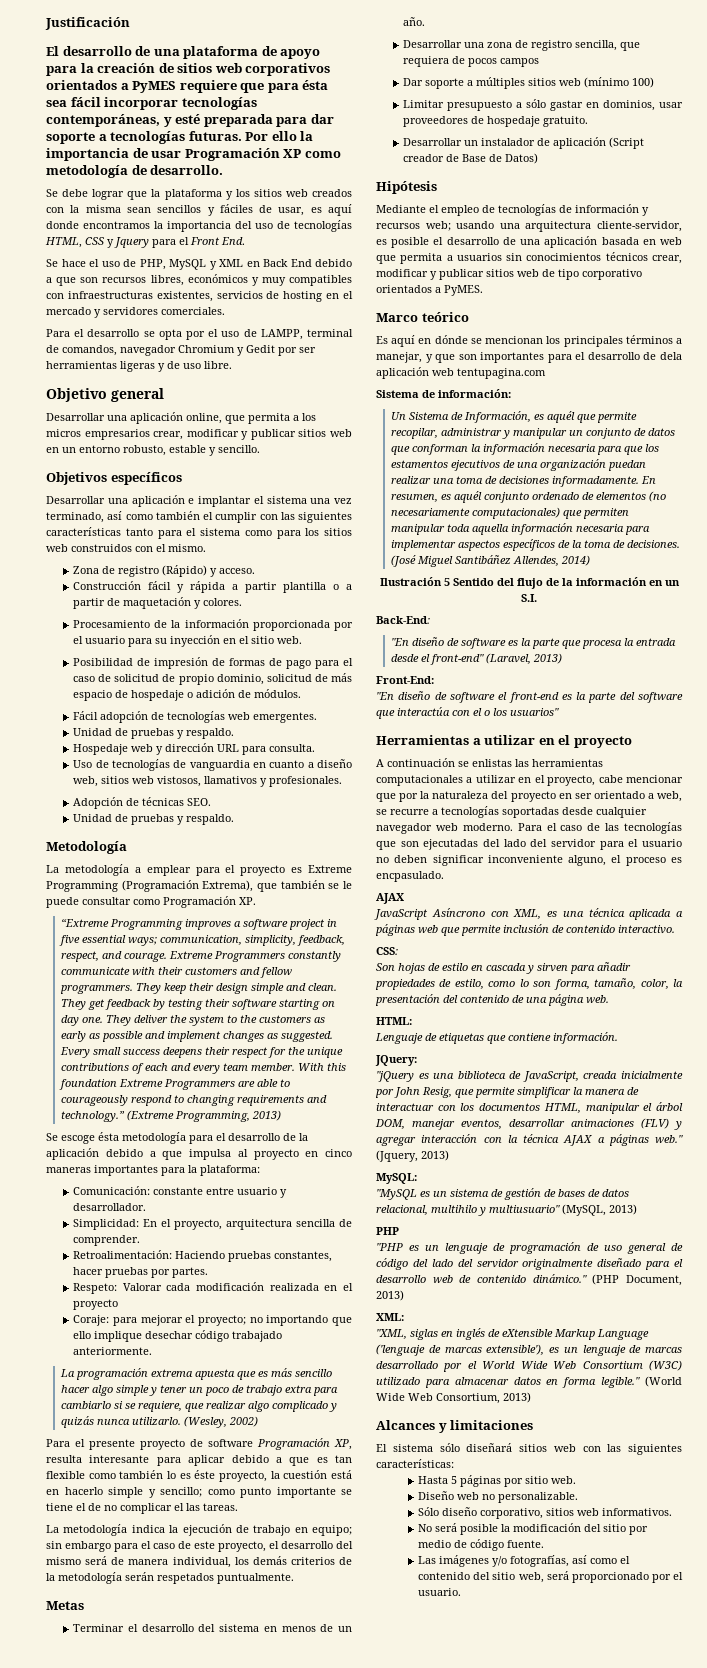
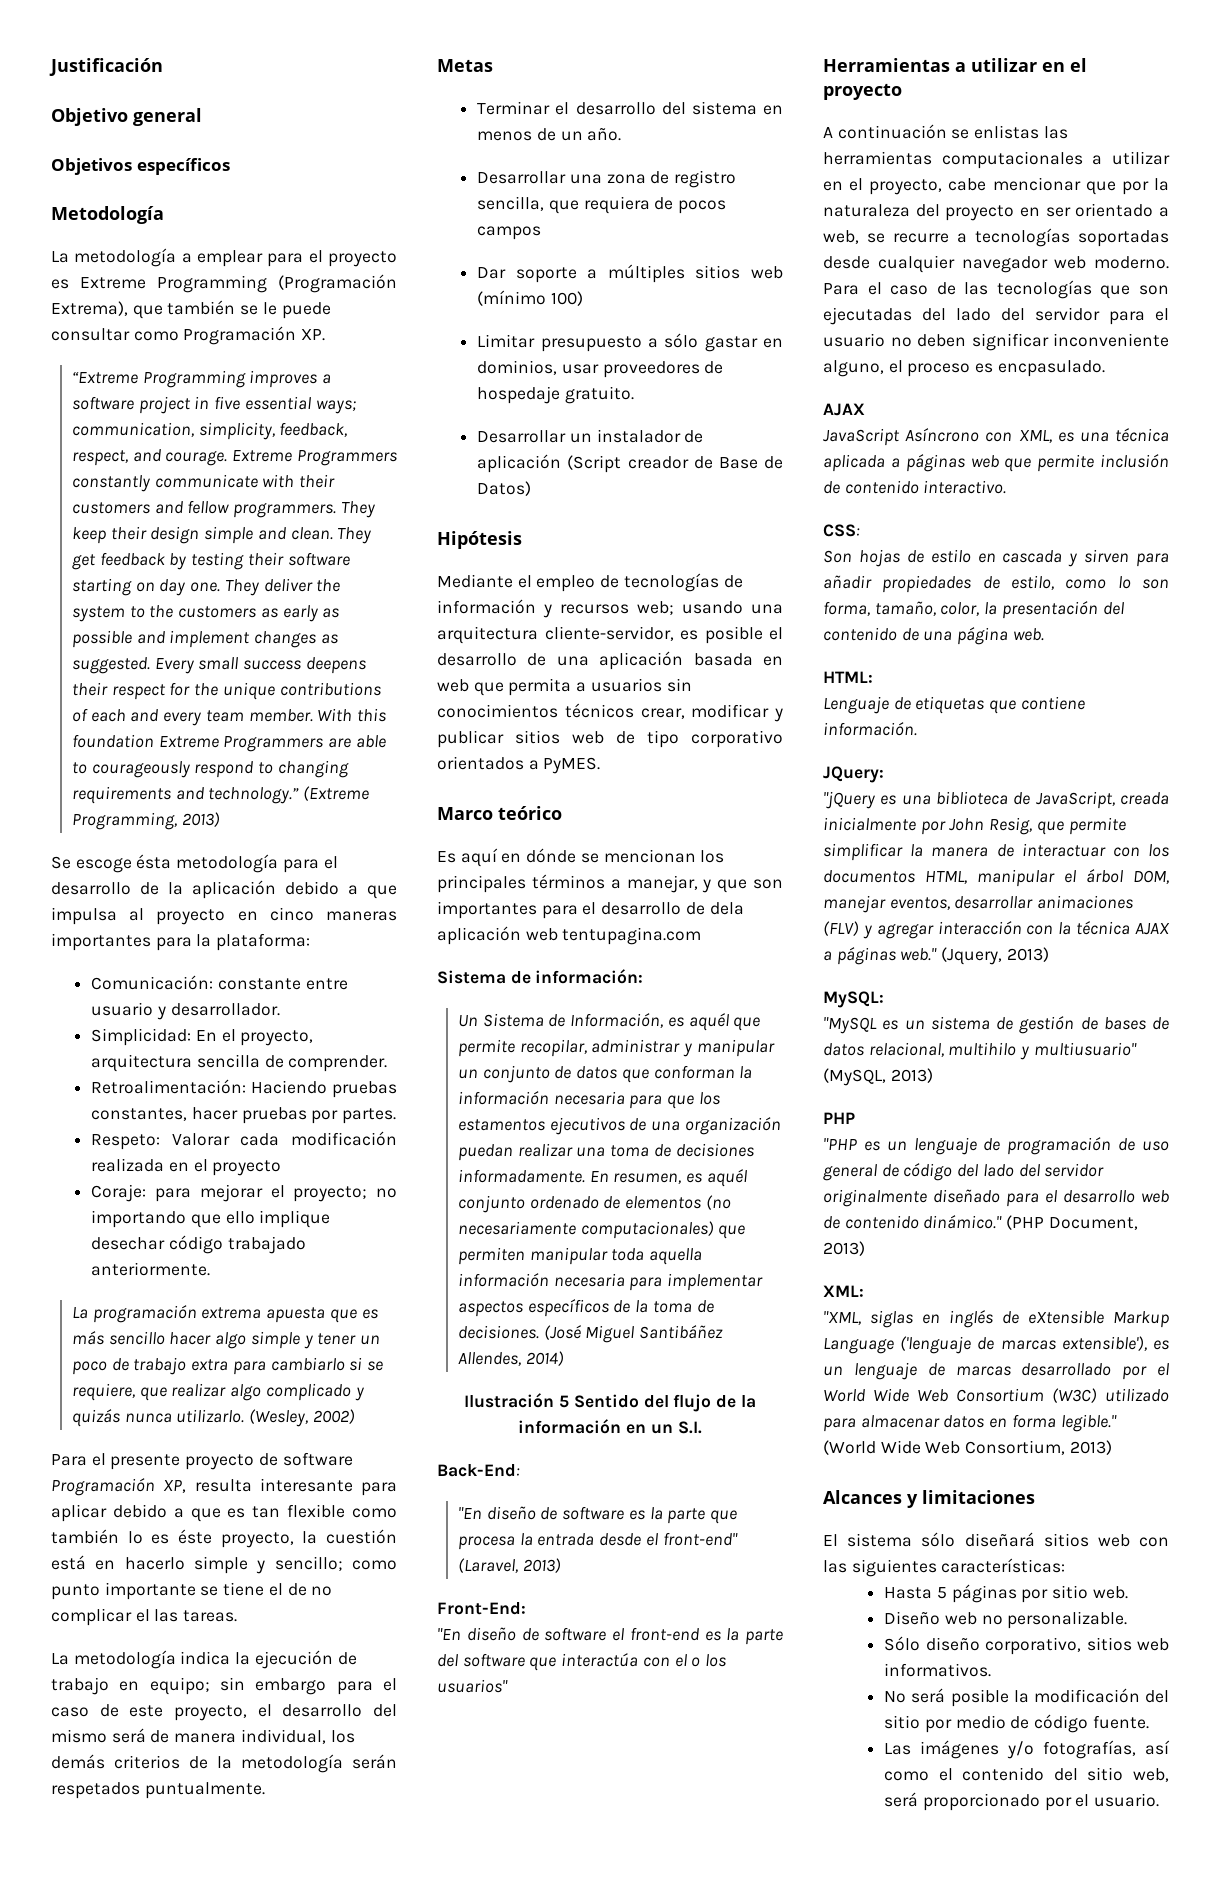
- El desarrollo de una plataforma de apoyo para la creación de sitios web corporativos orientados a PyMES requiere que para ésta sea fácil incorporar tecnologías contemporáneas, y esté preparada para dar soporte a tecnologías futuras. Por ello la importancia de usar Programación XP como metodología de desarrollo.
- Se debe lograr que la plataforma y los sitios web creados con la misma sean sencillos y fáciles de usar, es aquí donde encontramos la importancia del uso de tecnologías HTML, CSS y Jquery para el Front End.
- Se hace el uso de PHP, MySQL y XML en Back End debido a que son recursos libres, económicos y muy compatibles con infraestructuras existentes, servicios de hosting en el mercado y servidores comerciales.
- Para el desarrollo se opta por el uso de LAMPP, terminal de comandos, navegador Chromium y Gedit por ser herramientas ligeras y de uso libre.
  Objetivo general
- Desarrollar una aplicación online, que permita a los micros empresarios crear, modificar y publicar sitios web en un entorno robusto, estable y sencillo.
  Objetivos específicos
- Desarrollar una aplicación e implantar el sistema una vez terminado, así como también el cumplir con las siguientes características tanto para el sistema como para los sitios web construidos con el mismo.
- Zona de registro (Rápido) y acceso.
- Construcción fácil y rápida a partir plantilla o a partir de maquetación y colores.
- Procesamiento de la información proporcionada por el usuario para su inyección en el sitio web.
- Posibilidad de impresión de formas de pago para el caso de solicitud de propio dominio, solicitud de más espacio de hospedaje o adición de módulos.
- Fácil adopción de tecnologías web emergentes.
- Unidad de pruebas y respaldo.
- Hospedaje web y dirección URL para consulta.
- Uso de tecnologías de vanguardia en cuanto a diseño web, sitios web vistosos, llamativos y profesionales.
- Adopción de técnicas SEO.
- Unidad de pruebas y respaldo.

